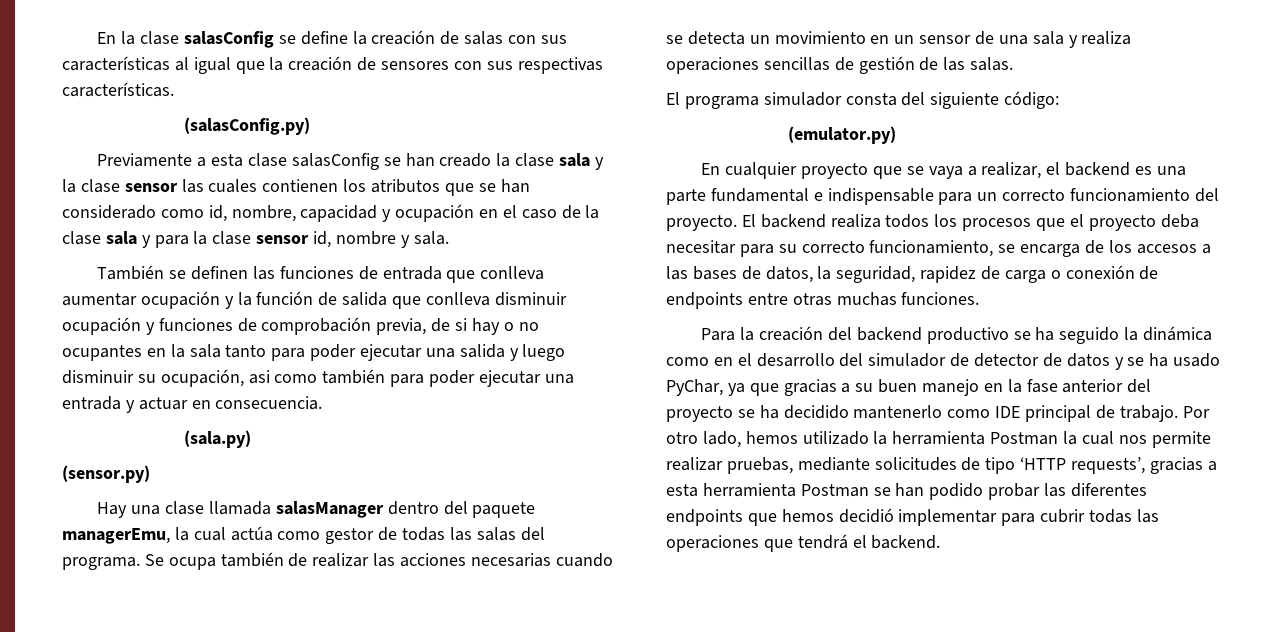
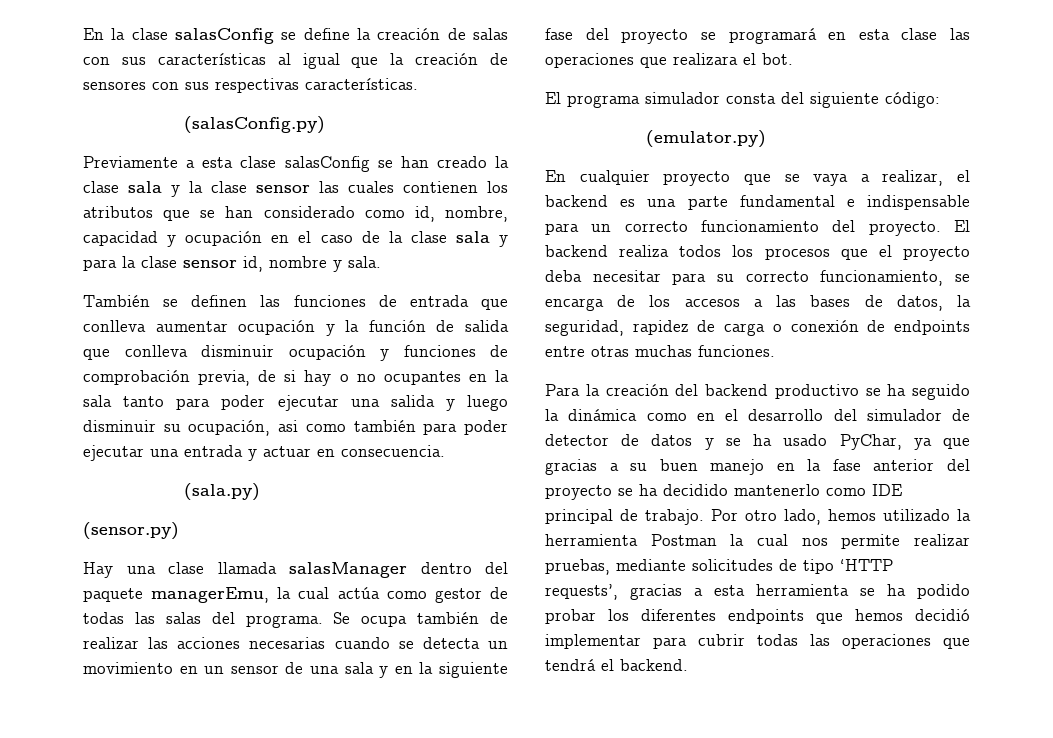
- Se ocupa también de realizar las acciones necesarias cuando se detecta un movimiento en un sensor de una sala y realiza operaciones sencillas de gestión de las salas.
+ Se ocupa también de realizar las acciones necesarias cuando se detecta un movimiento en un sensor de una sala y en la siguiente fase del proyecto se programará en esta clase las operaciones que realizara el bot.
- Por otro lado, hemos utilizado la herramienta Postman la cual nos permite realizar pruebas, mediante solicitudes de tipo ‘HTTP requests’, gracias a esta herramienta Postman se han podido probar las diferentes endpoints que hemos decidió implementar para cubrir todas las operaciones que tendrá el backend.
+ Por otro lado, hemos utilizado la herramienta Postman la cual nos permite realizar pruebas, mediante solicitudes de tipo ‘HTTP requests’, gracias a esta herramienta se ha podido probar los diferentes endpoints que hemos decidió implementar para cubrir todas las operaciones que tendrá el backend.

